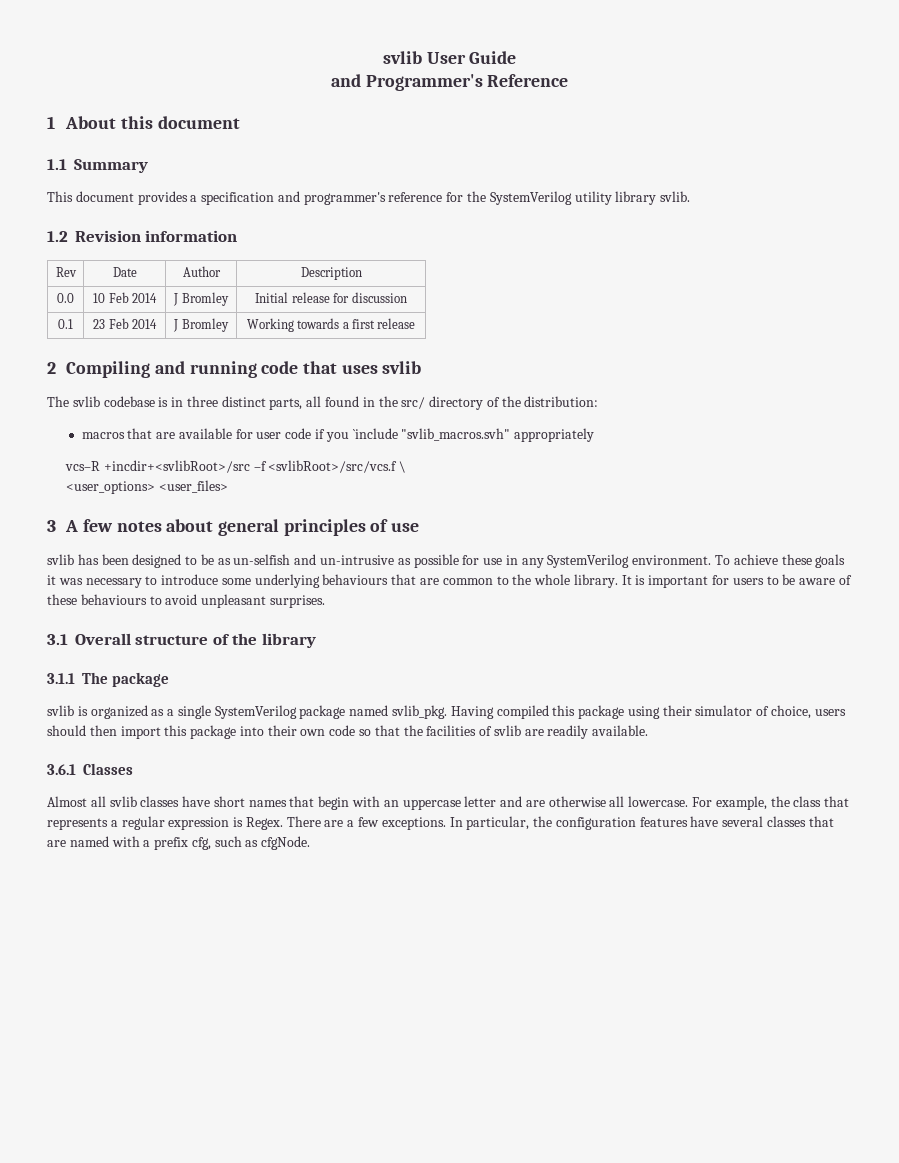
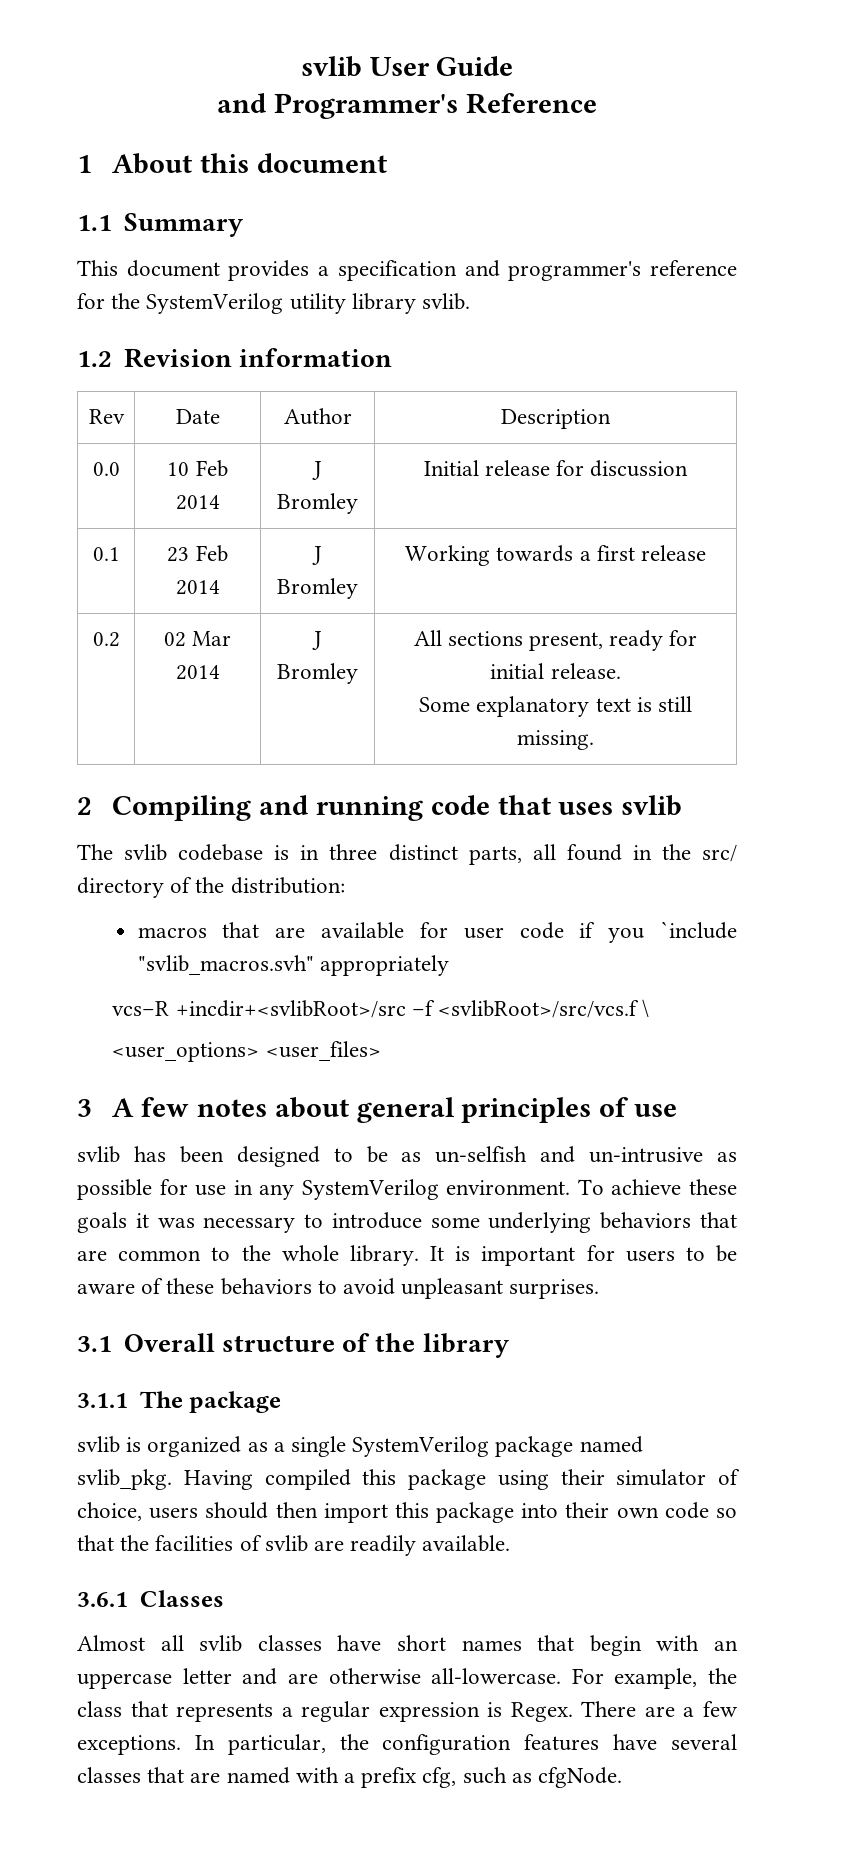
+ 0.2 | 02 Mar 2014 | J Bromley | All sections present, ready for initial release.
+ Some explanatory text is still missing.
- To achieve these goals it was necessary to introduce some underlying behaviours that are common to the whole library.
+ To achieve these goals it was necessary to introduce some underlying behaviors that are common to the whole library.
- It is important for users to be aware of these behaviours to avoid unpleasant surprises.
+ It is important for users to be aware of these behaviors to avoid unpleasant surprises.
- Almost all svlib classes have short names that begin with an uppercase letter and are otherwise all lowercase.
+ Almost all svlib classes have short names that begin with an uppercase letter and are otherwise all-lowercase.

